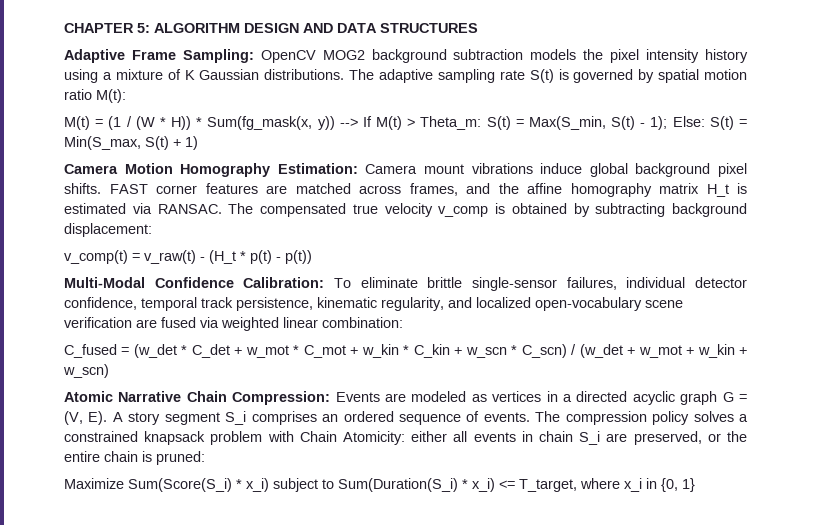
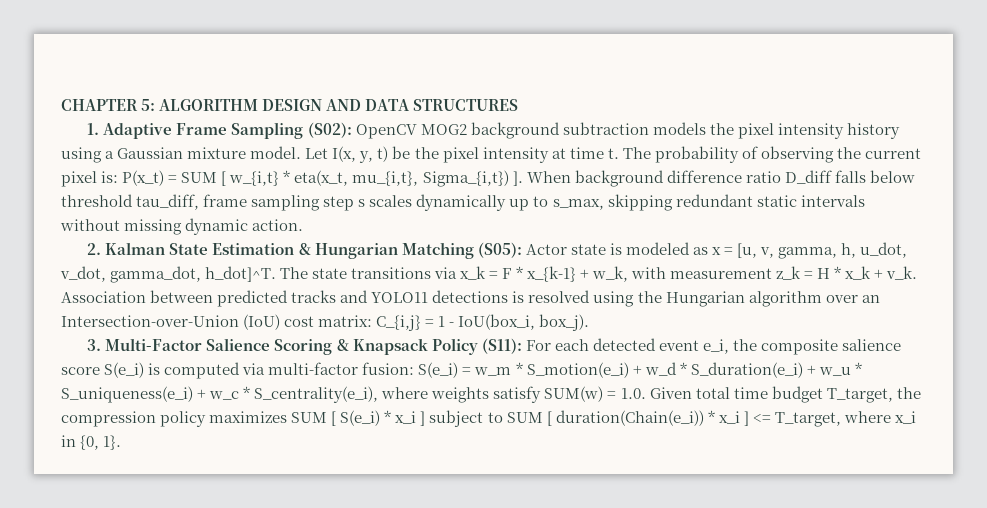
- Adaptive Frame Sampling: OpenCV MOG2 background subtraction models the pixel intensity history using a mixture of K Gaussian distributions. The adaptive sampling rate S(t) is governed by spatial motion ratio M(t):
- M(t) = (1 / (W * H)) * Sum(fg_mask(x, y)) --> If M(t) > Theta_m: S(t) = Max(S_min, S(t) - 1); Else: S(t) = Min(S_max, S(t) + 1)
- Camera Motion Homography Estimation: Camera mount vibrations induce global background pixel shifts. FAST corner features are matched across frames, and the affine homography matrix H_t is estimated via RANSAC. The compensated true velocity v_comp is obtained by subtracting background displacement:
- v_comp(t) = v_raw(t) - (H_t * p(t) - p(t))
- Multi-Modal Confidence Calibration: To eliminate brittle single-sensor failures, individual detector confidence, temporal track persistence, kinematic regularity, and localized open-vocabulary scene verification are fused via weighted linear combination:
- C_fused = (w_det * C_det + w_mot * C_mot + w_kin * C_kin + w_scn * C_scn) / (w_det + w_mot + w_kin + w_scn)
- Atomic Narrative Chain Compression: Events are modeled as vertices in a directed acyclic graph G = (V, E). A story segment S_i comprises an ordered sequence of events. The compression policy solves a constrained knapsack problem with Chain Atomicity: either all events in chain S_i are preserved, or the entire chain is pruned:
- Maximize Sum(Score(S_i) * x_i) subject to Sum(Duration(S_i) * x_i) <= T_target, where x_i in {0, 1}
+ 1. Adaptive Frame Sampling (S02): OpenCV MOG2 background subtraction models the pixel intensity history using a Gaussian mixture model. Let I(x, y, t) be the pixel intensity at time t. The probability of observing the current pixel is: P(x_t) = SUM [ w_{i,t} * eta(x_t, mu_{i,t}, Sigma_{i,t}) ]. When background difference ratio D_diff falls below threshold tau_diff, frame sampling step s scales dynamically up to s_max, skipping redundant static intervals without missing dynamic action.
+ 2. Kalman State Estimation & Hungarian Matching (S05): Actor state is modeled as x = [u, v, gamma, h, u_dot, v_dot, gamma_dot, h_dot]^T. The state transitions via x_k = F * x_{k-1} + w_k, with measurement z_k = H * x_k + v_k. Association between predicted tracks and YOLO11 detections is resolved using the Hungarian algorithm over an Intersection-over-Union (IoU) cost matrix: C_{i,j} = 1 - IoU(box_i, box_j).
+ 3. Multi-Factor Salience Scoring & Knapsack Policy (S11): For each detected event e_i, the composite salience score S(e_i) is computed via multi-factor fusion: S(e_i) = w_m * S_motion(e_i) + w_d * S_duration(e_i) + w_u * S_uniqueness(e_i) + w_c * S_centrality(e_i), where weights satisfy SUM(w) = 1.0. Given total time budget T_target, the compression policy maximizes SUM [ S(e_i) * x_i ] subject to SUM [ duration(Chain(e_i)) * x_i ] <= T_target, where x_i in {0, 1}.

